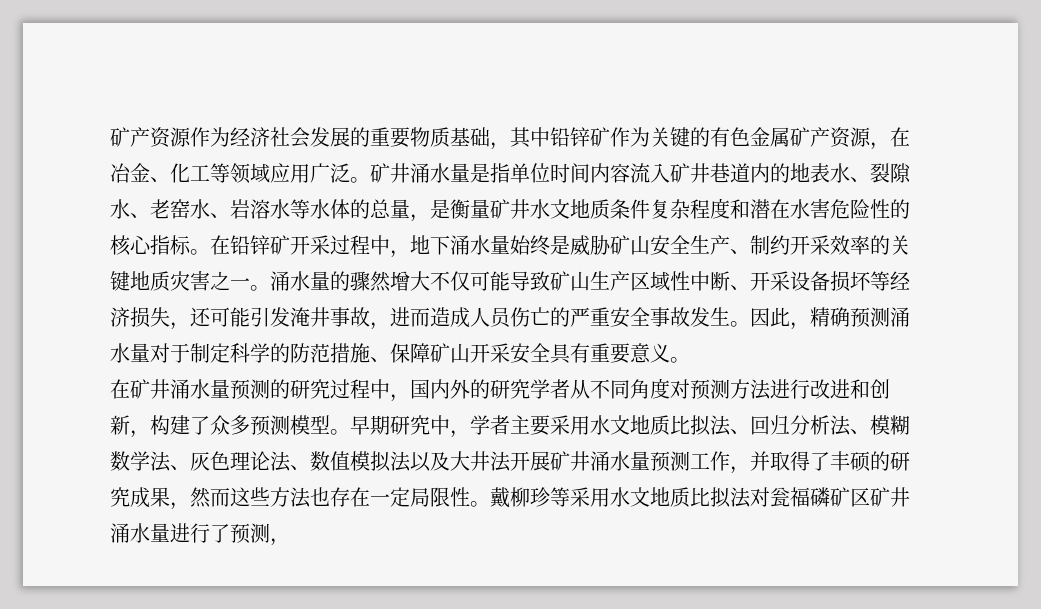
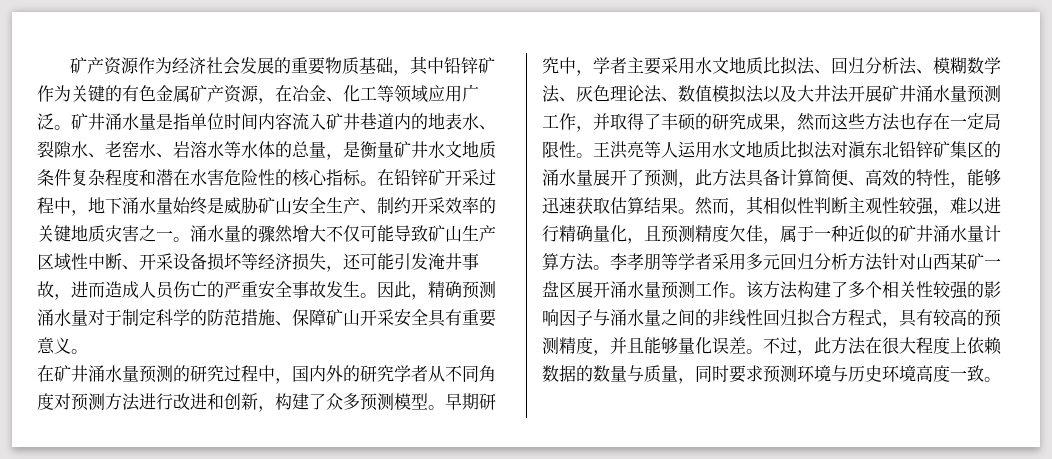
- 戴柳珍等采用水文地质比拟法对瓮福磷矿区矿井涌水量进行了预测，
+ 王洪亮等人运用水文地质比拟法对滇东北铅锌矿集区的涌水量展开了预测，此方法具备计算简便、高效的特性，能够迅速获取估算结果。然而，其相似性判断主观性较强，难以进行精确量化，且预测精度欠佳，属于一种近似的矿井涌水量计算方法。李孝朋等学者采用多元回归分析方法针对山西某矿一盘区展开涌水量预测工作。该方法构建了多个相关性较强的影响因子与涌水量之间的非线性回归拟合方程式，具有较高的预测精度，并且能够量化误差。不过，此方法在很大程度上依赖数据的数量与质量，同时要求预测环境与历史环境高度一致。

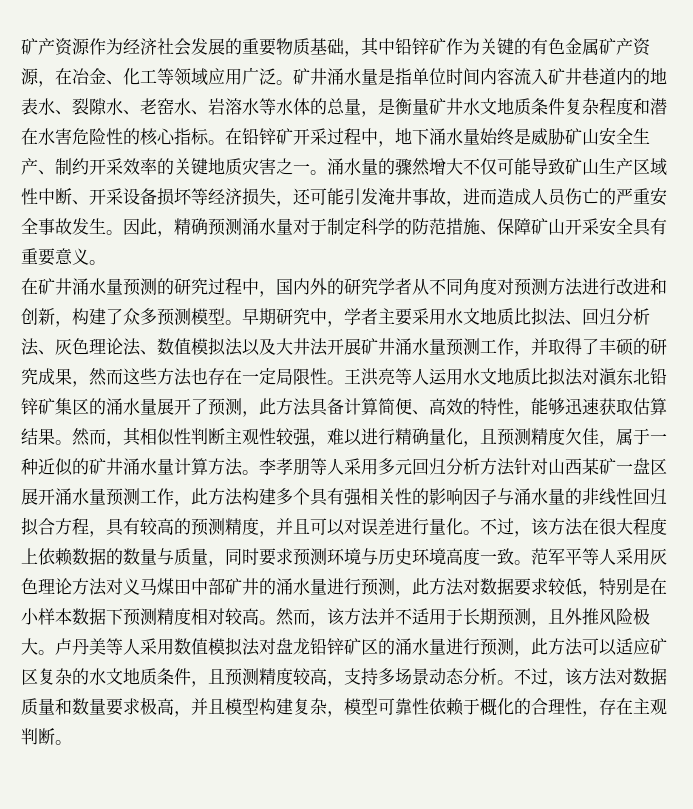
- 早期研究中，学者主要采用水文地质比拟法、回归分析法、模糊数学法、灰色理论法、数值模拟法以及大井法开展矿井涌水量预测工作，并取得了丰硕的研究成果，然而这些方法也存在一定局限性。
+ 早期研究中，学者主要采用水文地质比拟法、回归分析法、灰色理论法、数值模拟法以及大井法开展矿井涌水量预测工作，并取得了丰硕的研究成果，然而这些方法也存在一定局限性。
- 李孝朋等学者采用多元回归分析方法针对山西某矿一盘区展开涌水量预测工作。该方法构建了多个相关性较强的影响因子与涌水量之间的非线性回归拟合方程式，具有较高的预测精度，并且能够量化误差。不过，此方法在很大程度上依赖数据的数量与质量，同时要求预测环境与历史环境高度一致。
+ 李孝朋等人采用多元回归分析方法针对山西某矿一盘区展开涌水量预测工作，此方法构建多个具有强相关性的影响因子与涌水量的非线性回归拟合方程，具有较高的预测精度，并且可以对误差进行量化。不过，该方法在很大程度上依赖数据的数量与质量，同时要求预测环境与历史环境高度一致。
+ 范军平等人采用灰色理论方法对义马煤田中部矿井的涌水量进行预测，此方法对数据要求较低，特别是在小样本数据下预测精度相对较高。然而，该方法并不适用于长期预测，且外推风险极大。卢丹美等人采用数值模拟法对盘龙铅锌矿区的涌水量进行预测，此方法可以适应矿区复杂的水文地质条件，且预测精度较高，支持多场景动态分析。不过，该方法对数据质量和数量要求极高，并且模型构建复杂，模型可靠性依赖于概化的合理性，存在主观判断。

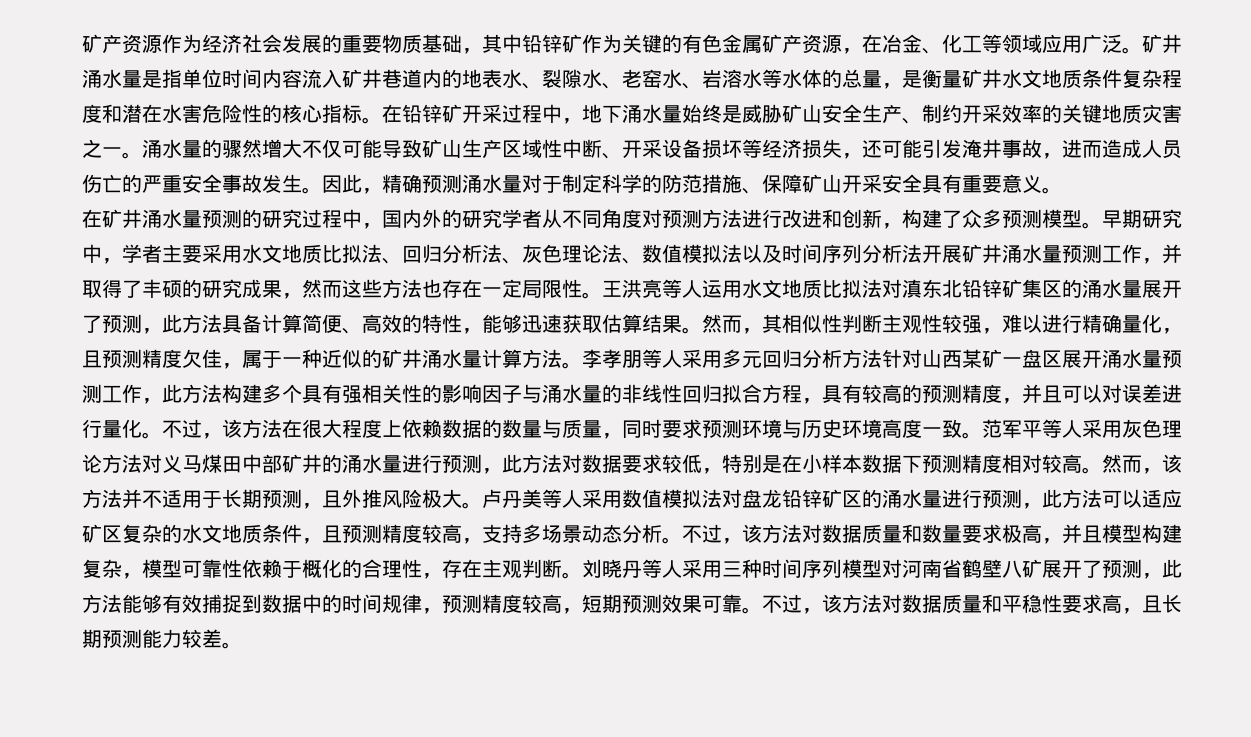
- 早期研究中，学者主要采用水文地质比拟法、回归分析法、灰色理论法、数值模拟法以及大井法开展矿井涌水量预测工作，并取得了丰硕的研究成果，然而这些方法也存在一定局限性。
+ 早期研究中，学者主要采用水文地质比拟法、回归分析法、灰色理论法、数值模拟法以及时间序列分析法开展矿井涌水量预测工作，并取得了丰硕的研究成果，然而这些方法也存在一定局限性。
+ 刘晓丹等人采用三种时间序列模型对河南省鹤壁八矿展开了预测，此方法能够有效捕捉到数据中的时间规律，预测精度较高，短期预测效果可靠。不过，该方法对数据质量和平稳性要求高，且长期预测能力较差。

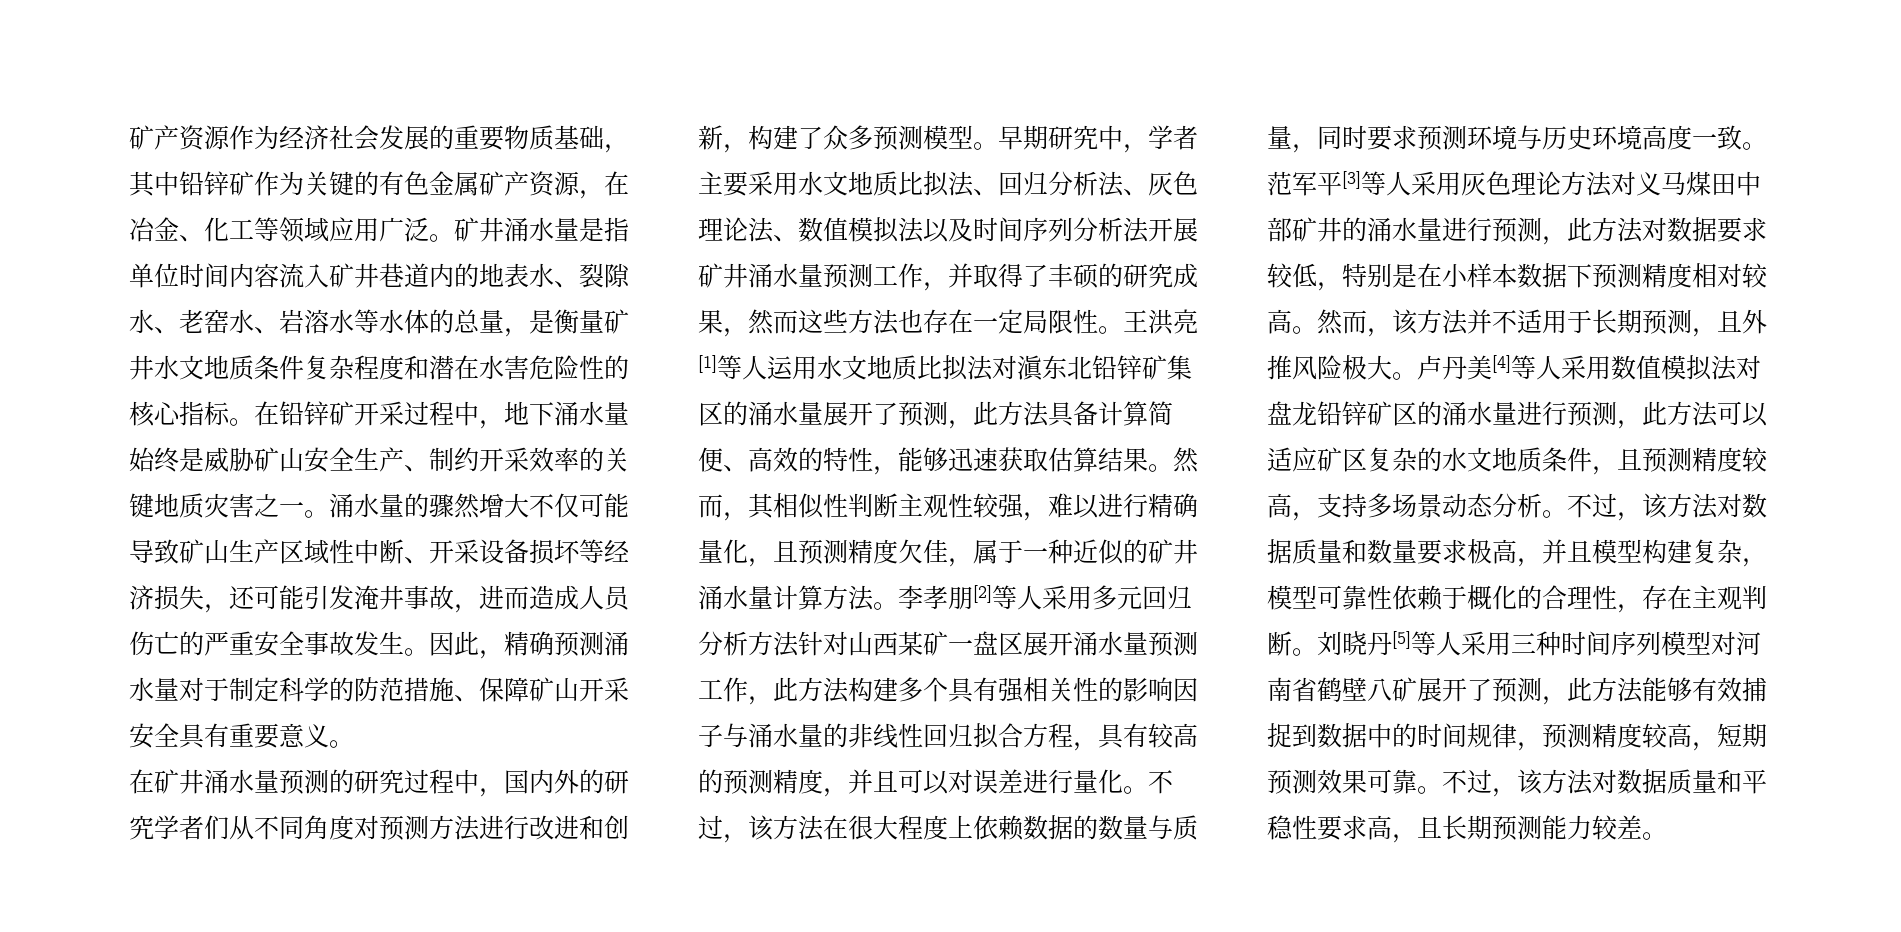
- 在矿井涌水量预测的研究过程中，国内外的研究学者从不同角度对预测方法进行改进和创新，构建了众多预测模型。
+ 在矿井涌水量预测的研究过程中，国内外的研究学者们从不同角度对预测方法进行改进和创新，构建了众多预测模型。
- 王洪亮等人运用水文地质比拟法对滇东北铅锌矿集区的涌水量展开了预测，此方法具备计算简便、高效的特性，能够迅速获取估算结果。
+ 王洪亮[1]等人运用水文地质比拟法对滇东北铅锌矿集区的涌水量展开了预测，此方法具备计算简便、高效的特性，能够迅速获取估算结果。
- 李孝朋等人采用多元回归分析方法针对山西某矿一盘区展开涌水量预测工作，此方法构建多个具有强相关性的影响因子与涌水量的非线性回归拟合方程，具有较高的预测精度，并且可以对误差进行量化。
+ 李孝朋[2]等人采用多元回归分析方法针对山西某矿一盘区展开涌水量预测工作，此方法构建多个具有强相关性的影响因子与涌水量的非线性回归拟合方程，具有较高的预测精度，并且可以对误差进行量化。
- 范军平等人采用灰色理论方法对义马煤田中部矿井的涌水量进行预测，此方法对数据要求较低，特别是在小样本数据下预测精度相对较高。
+ 范军平[3]等人采用灰色理论方法对义马煤田中部矿井的涌水量进行预测，此方法对数据要求较低，特别是在小样本数据下预测精度相对较高。
- 卢丹美等人采用数值模拟法对盘龙铅锌矿区的涌水量进行预测，此方法可以适应矿区复杂的水文地质条件，且预测精度较高，支持多场景动态分析。
+ 卢丹美[4]等人采用数值模拟法对盘龙铅锌矿区的涌水量进行预测，此方法可以适应矿区复杂的水文地质条件，且预测精度较高，支持多场景动态分析。
- 刘晓丹等人采用三种时间序列模型对河南省鹤壁八矿展开了预测，此方法能够有效捕捉到数据中的时间规律，预测精度较高，短期预测效果可靠。
+ 刘晓丹[5]等人采用三种时间序列模型对河南省鹤壁八矿展开了预测，此方法能够有效捕捉到数据中的时间规律，预测精度较高，短期预测效果可靠。

